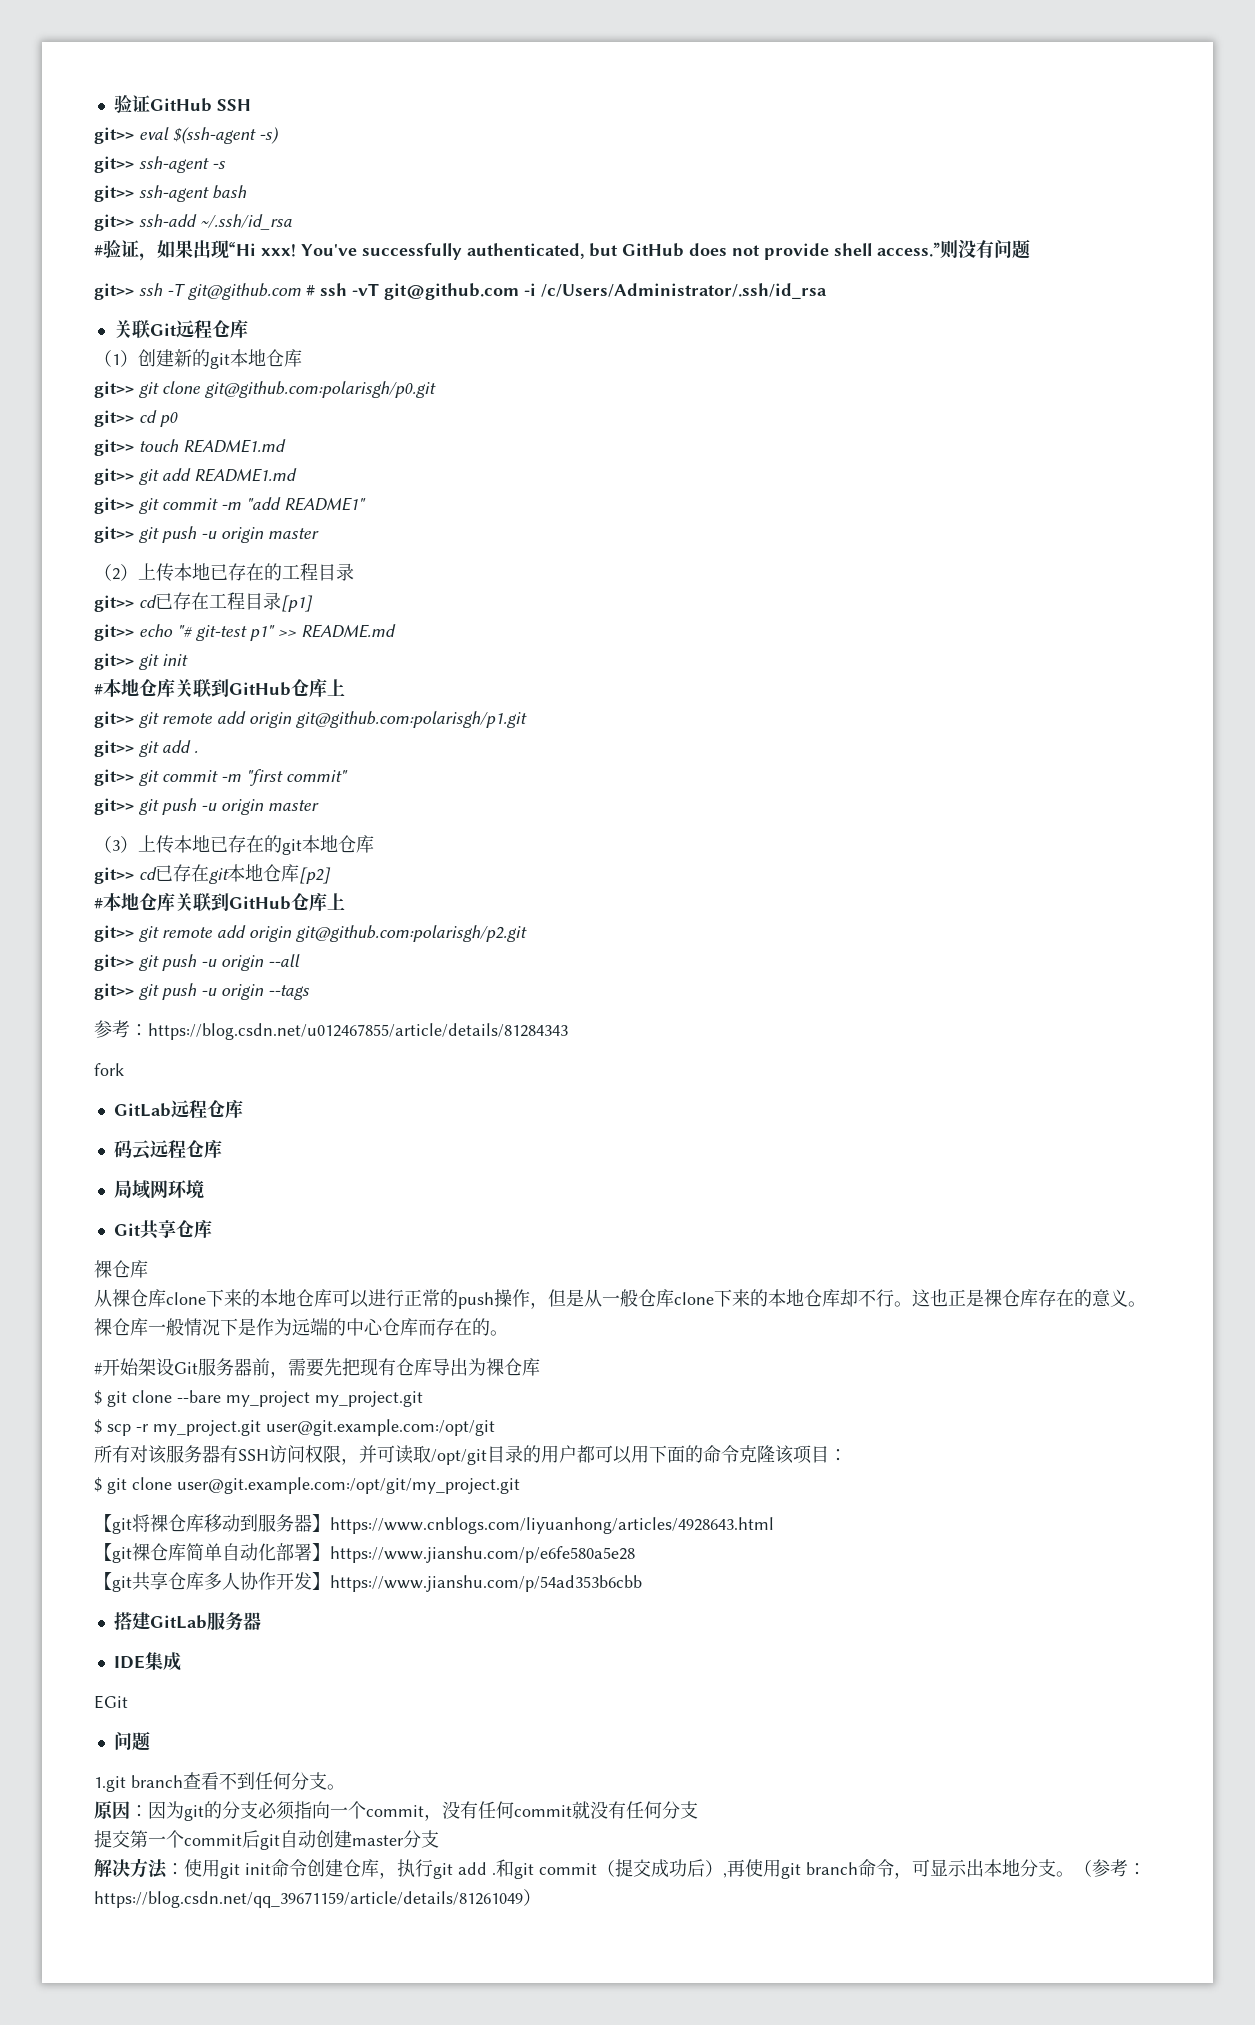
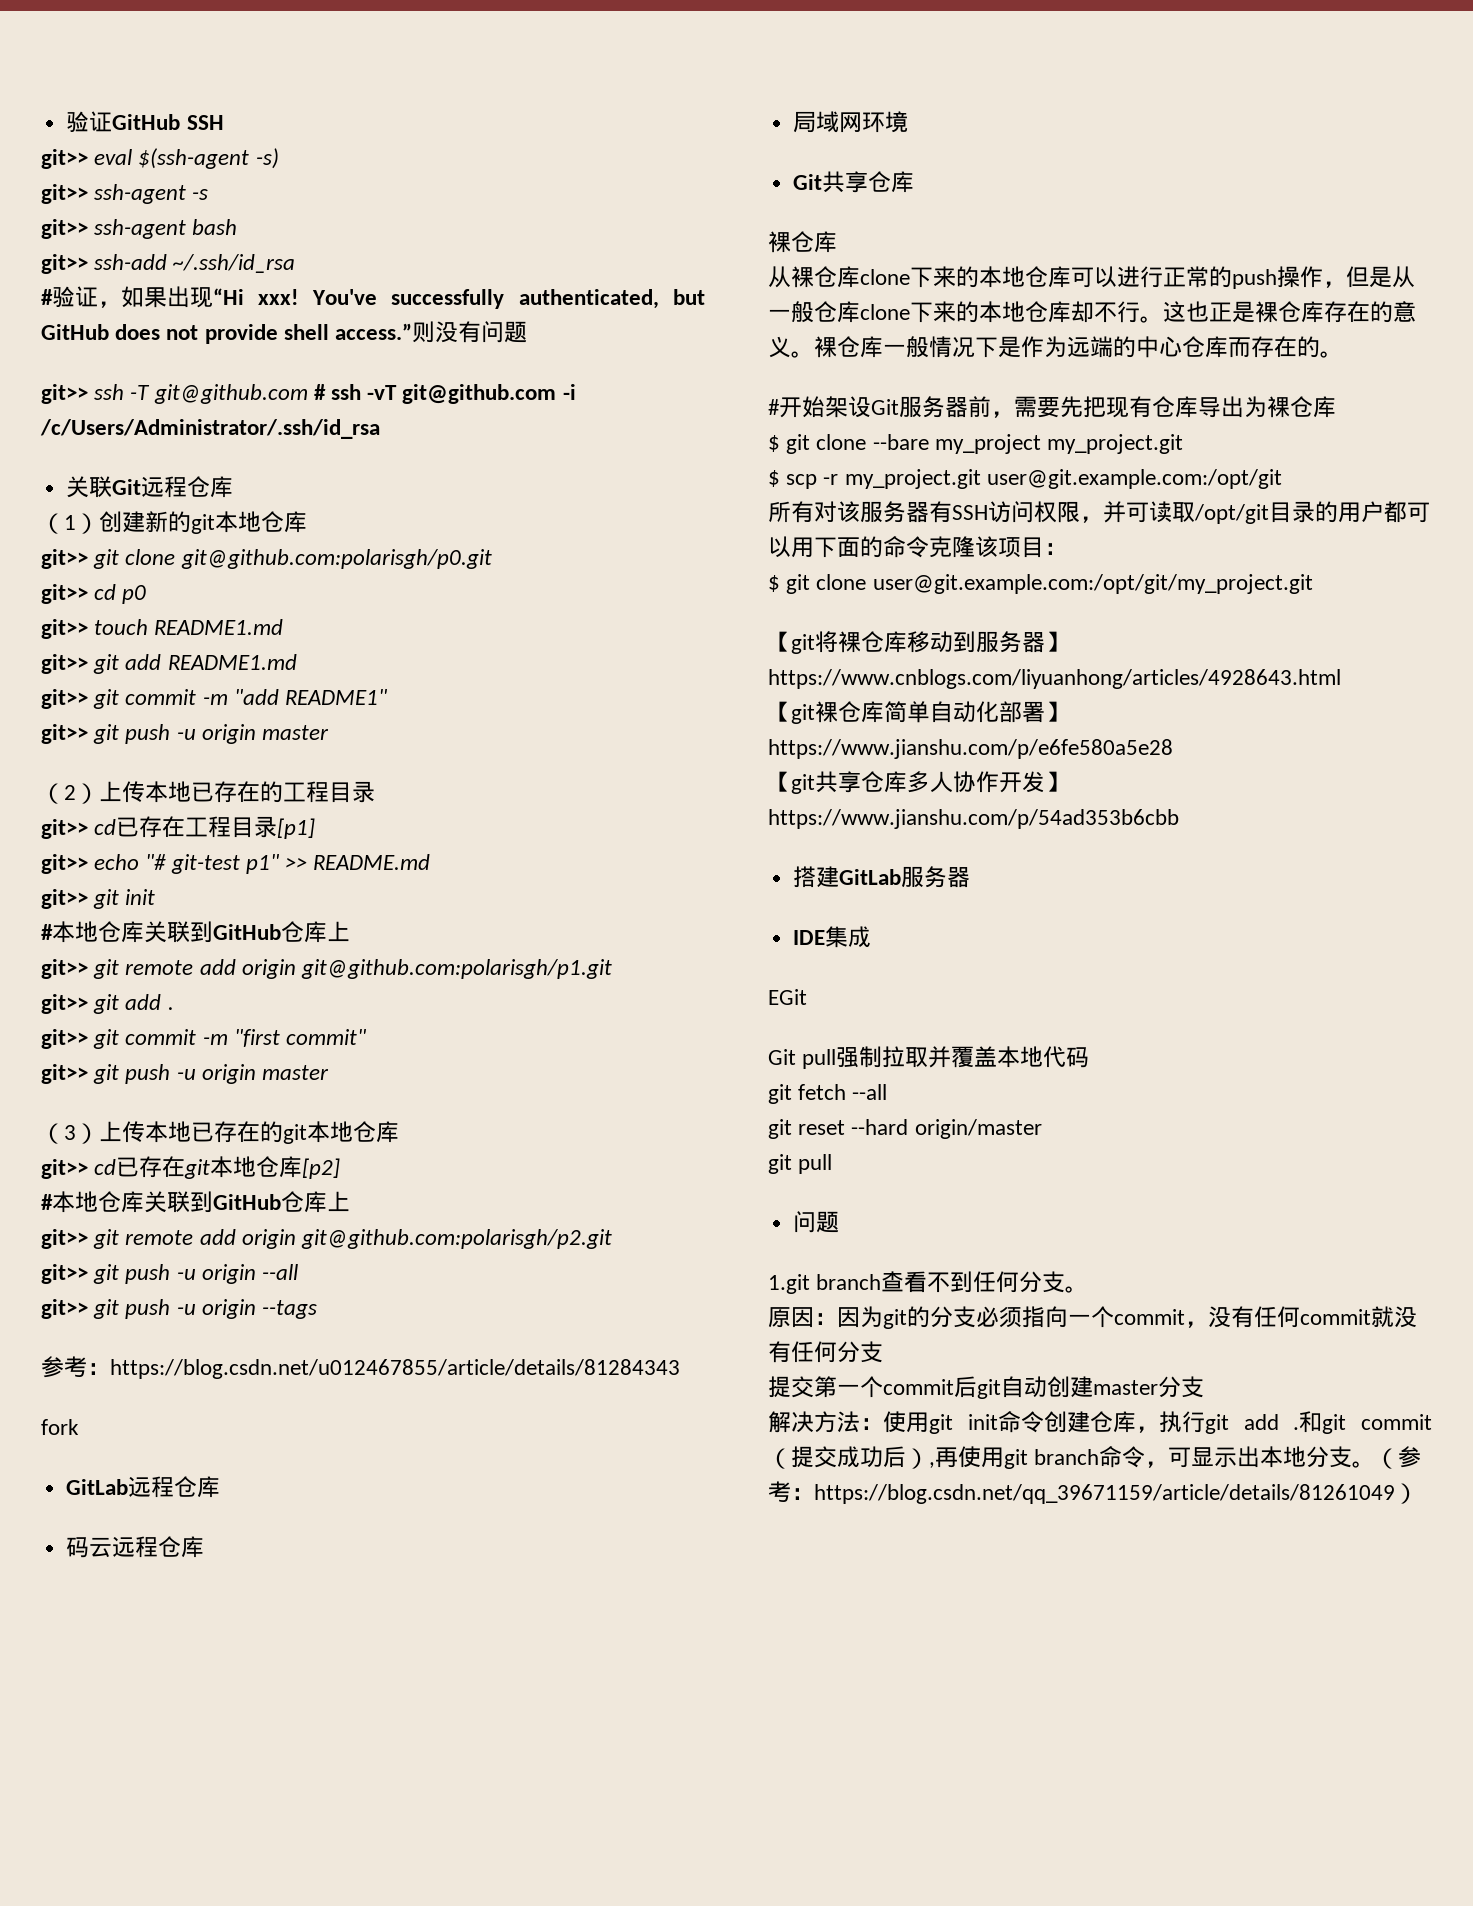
+ Git pull强制拉取并覆盖本地代码
+ git fetch --all
+ git reset --hard origin/master
+ git pull

